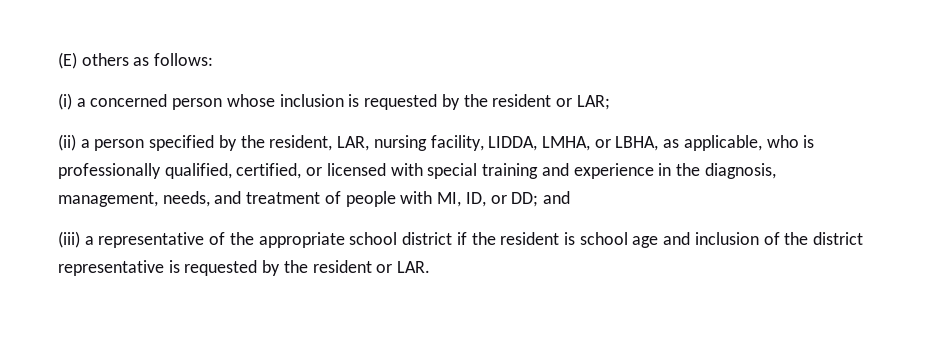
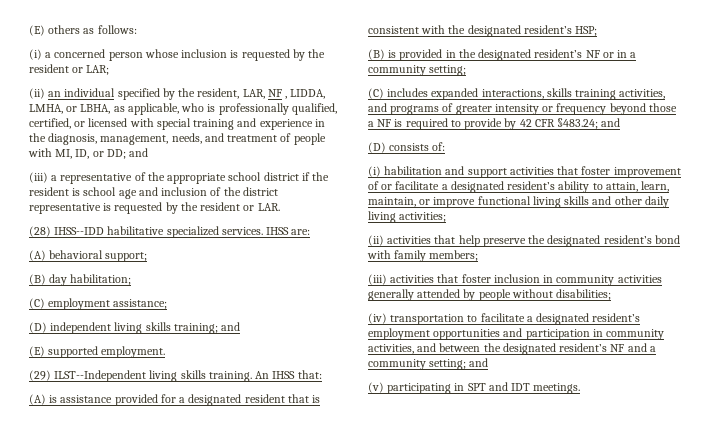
- (ii) a person specified by the resident, LAR, nursing facility, LIDDA, LMHA, or LBHA, as applicable, who is professionally qualified, certified, or licensed with special training and experience in the diagnosis, management, needs, and treatment of people with MI, ID, or DD; and
+ (ii) an individual specified by the resident, LAR, NF , LIDDA, LMHA, or LBHA, as applicable, who is professionally qualified, certified, or licensed with special training and experience in the diagnosis, management, needs, and treatment of people with MI, ID, or DD; and
+ (28) IHSS--IDD habilitative specialized services. IHSS are:
+ (A) behavioral support;
+ (B) day habilitation;
+ (C) employment assistance;
+ (D) independent living skills training; and
+ (E) supported employment.
+ (29) ILST--Independent living skills training. An IHSS that:
+ (A) is assistance provided for a designated resident that is consistent with the designated resident’s HSP;
+ (B) is provided in the designated resident’s NF or in a community setting;
+ (C) includes expanded interactions, skills training activities, and programs of greater intensity or frequency beyond those a NF is required to provide by 42 CFR §483.24; and
+ (D) consists of:
+ (i) habilitation and support activities that foster improvement of or facilitate a designated resident’s ability to attain, learn, maintain, or improve functional living skills and other daily living activities;
+ (ii) activities that help preserve the designated resident’s bond with family members;
+ (iii) activities that foster inclusion in community activities generally attended by people without disabilities;
+ (iv) transportation to facilitate a designated resident’s employment opportunities and participation in community activities, and between the designated resident’s NF and a community setting; and
+ (v) participating in SPT and IDT meetings.

